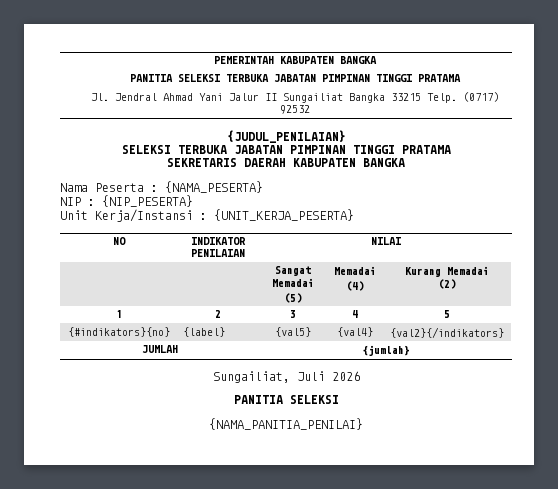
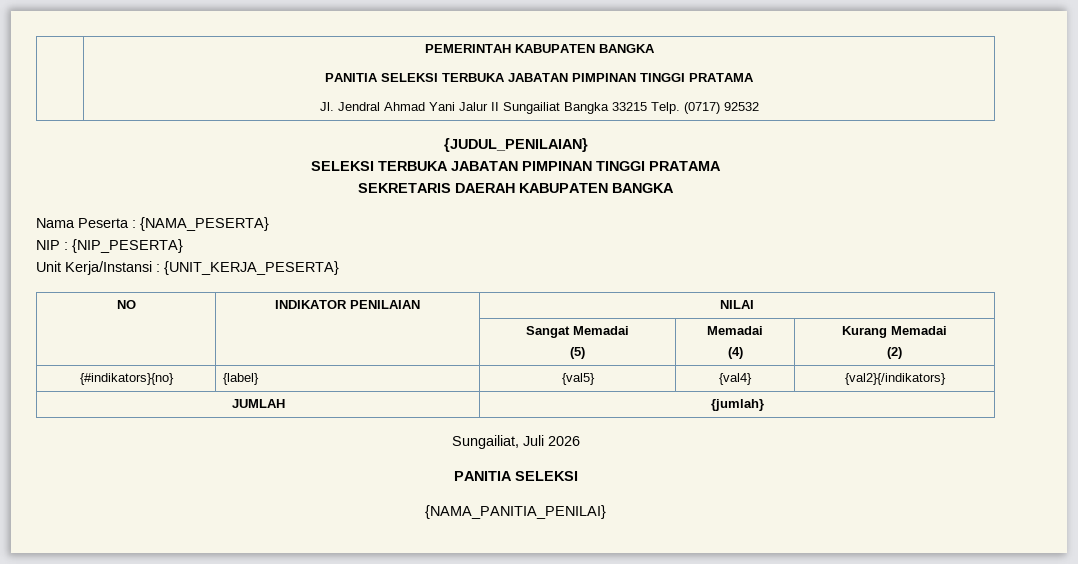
- 1 | 2 | 3 | 4 | 5

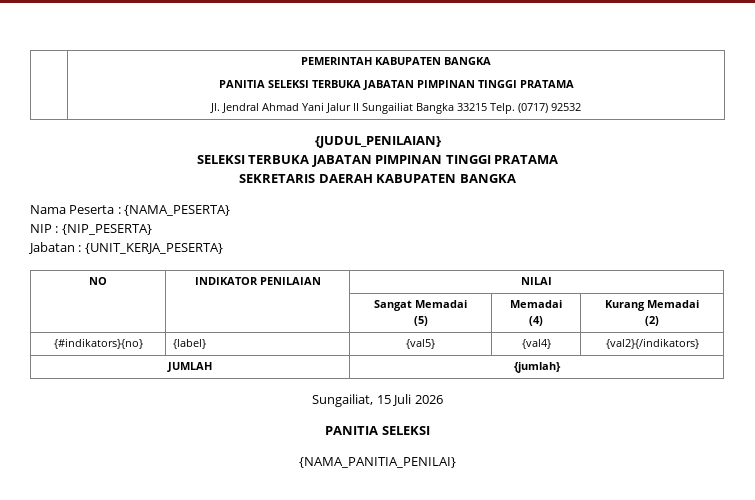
- Unit Kerja/Instansi : {UNIT_KERJA_PESERTA}
+ Jabatan : {UNIT_KERJA_PESERTA}
- Sungailiat, Juli 2026
+ Sungailiat, 15 Juli 2026

